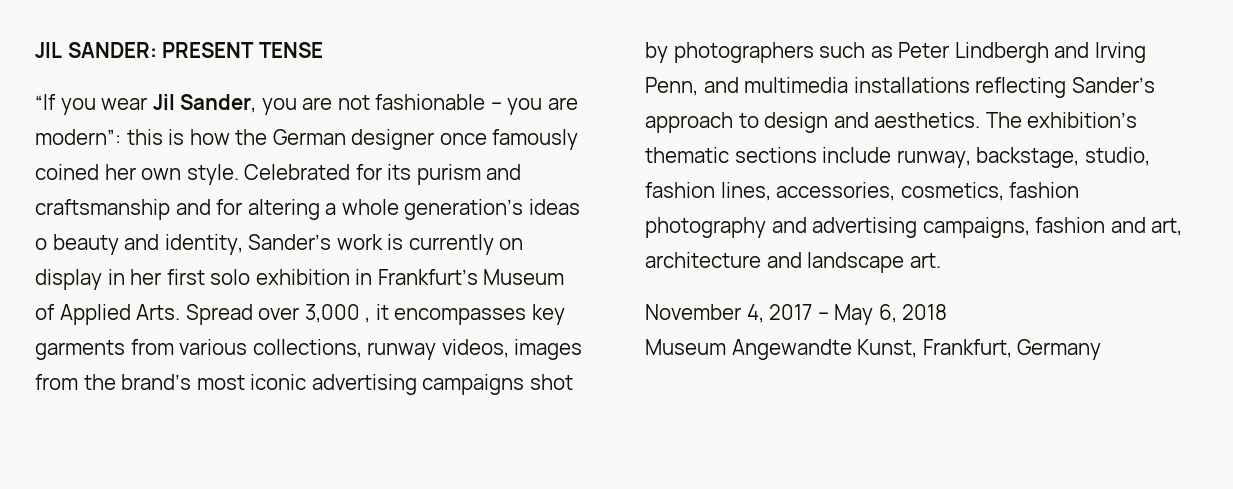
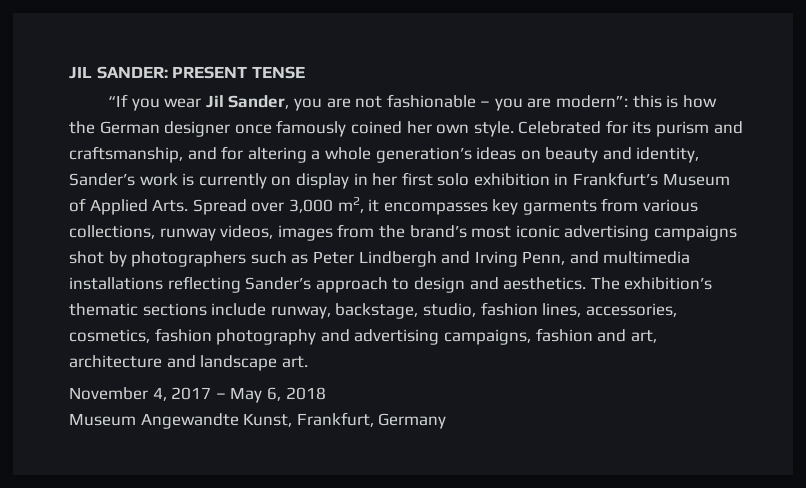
- Celebrated for its purism and craftsmanship and for altering a whole generation’s ideas o beauty and identity, Sander’s work is currently on display in her first solo exhibition in Frankfurt’s Museum of Applied Arts. Spread over 3,000 , it encompasses key garments from various collections, runway videos, images from the brand’s most iconic advertising campaigns shot by photographers such as Peter Lindbergh and Irving Penn, and multimedia installations reflecting Sander’s approach to design and aesthetics.
+ Celebrated for its purism and craftsmanship, and for altering a whole generation’s ideas on beauty and identity, Sander’s work is currently on display in her first solo exhibition in Frankfurt’s Museum of Applied Arts. Spread over 3,000 m2, it encompasses key garments from various collections, runway videos, images from the brand’s most iconic advertising campaigns shot by photographers such as Peter Lindbergh and Irving Penn, and multimedia installations reflecting Sander’s approach to design and aesthetics.

